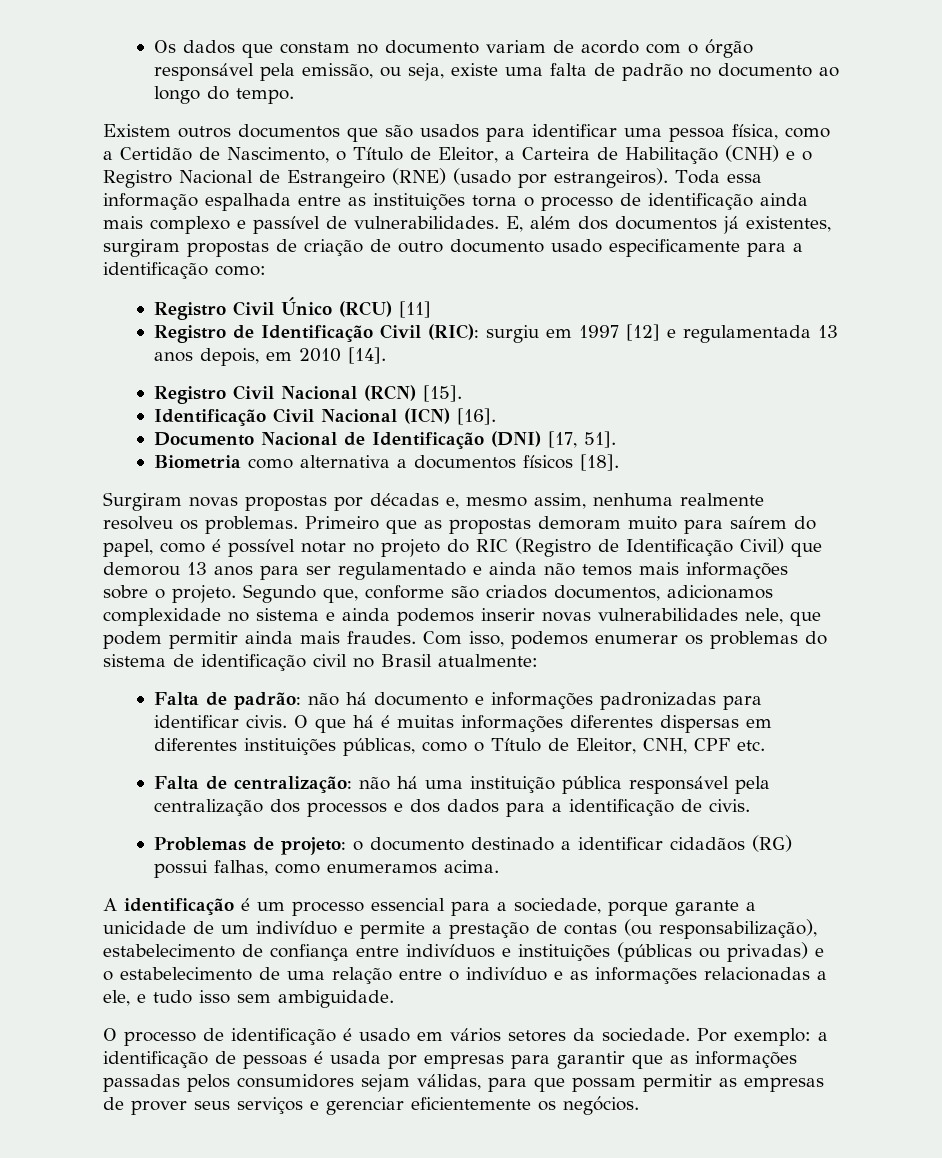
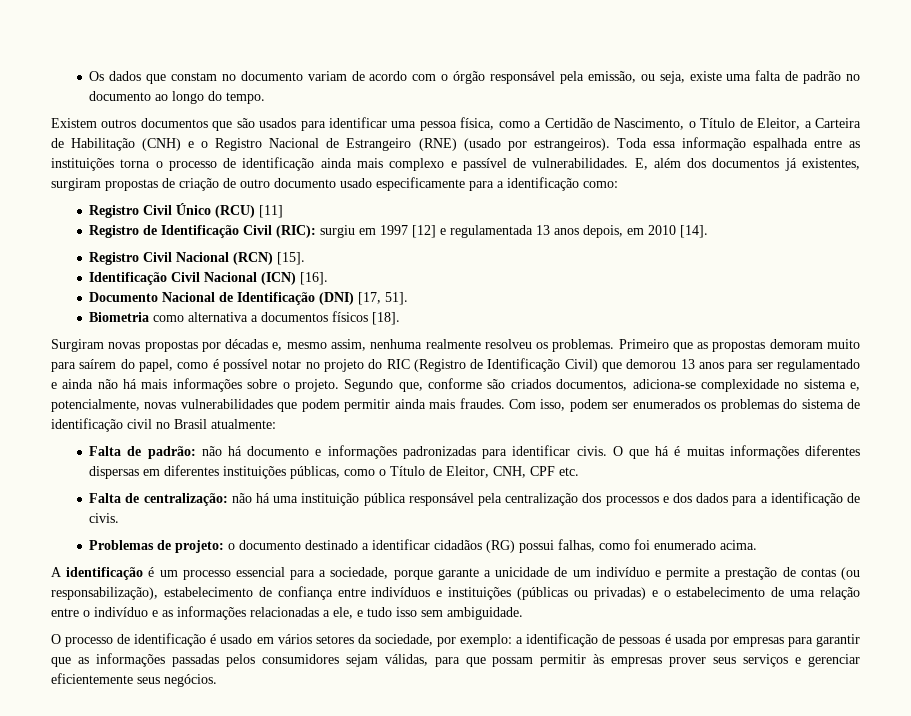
- Primeiro que as propostas demoram muito para saírem do papel, como é possível notar no projeto do RIC (Registro de Identificação Civil) que demorou 13 anos para ser regulamentado e ainda não temos mais informações sobre o projeto.
+ Primeiro que as propostas demoram muito para saírem do papel, como é possível notar no projeto do RIC (Registro de Identificação Civil) que demorou 13 anos para ser regulamentado e ainda não há mais informações sobre o projeto.
- Segundo que, conforme são criados documentos, adicionamos complexidade no sistema e ainda podemos inserir novas vulnerabilidades nele, que podem permitir ainda mais fraudes.
+ Segundo que, conforme são criados documentos, adiciona-se complexidade no sistema e, potencialmente, novas vulnerabilidades que podem permitir ainda mais fraudes.
- Com isso, podemos enumerar os problemas do sistema de identificação civil no Brasil atualmente:
+ Com isso, podem ser enumerados os problemas do sistema de identificação civil no Brasil atualmente:
- Problemas de projeto: o documento destinado a identificar cidadãos (RG) possui falhas, como enumeramos acima.
+ Problemas de projeto: o documento destinado a identificar cidadãos (RG) possui falhas, como foi enumerado acima.
- O processo de identificação é usado em vários setores da sociedade. Por exemplo: a identificação de pessoas é usada por empresas para garantir que as informações passadas pelos consumidores sejam válidas, para que possam permitir as empresas de prover seus serviços e gerenciar eficientemente os negócios.
+ O processo de identificação é usado em vários setores da sociedade, por exemplo: a identificação de pessoas é usada por empresas para garantir que as informações passadas pelos consumidores sejam válidas, para que possam permitir às empresas prover seus serviços e gerenciar eficientemente seus negócios.

